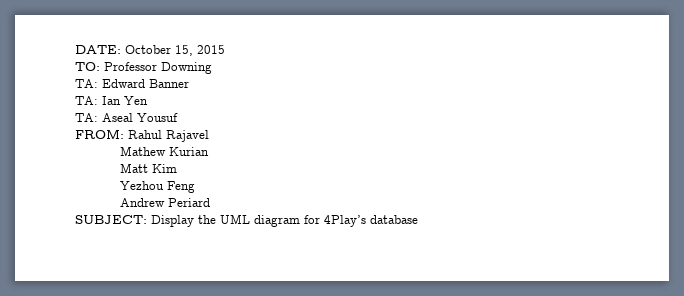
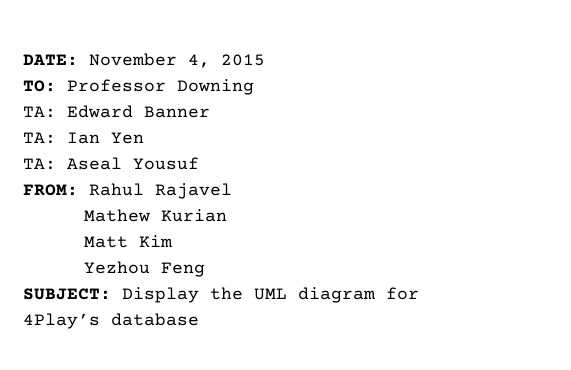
- DATE: October 15, 2015
+ DATE: November 4, 2015
- Andrew Periard

